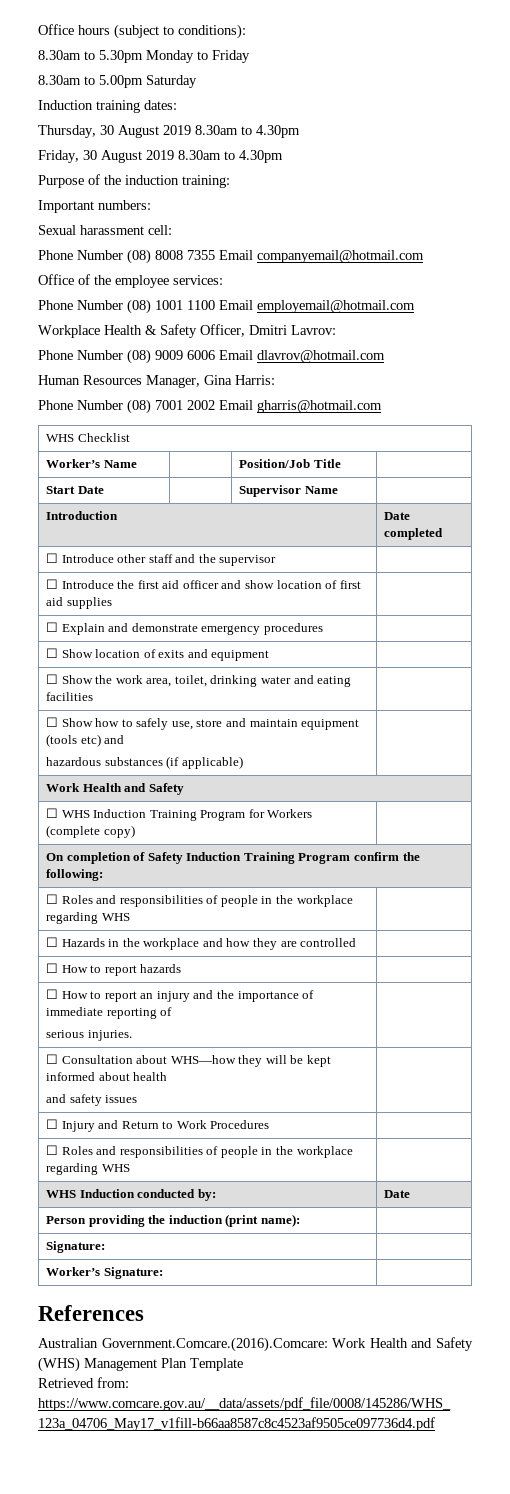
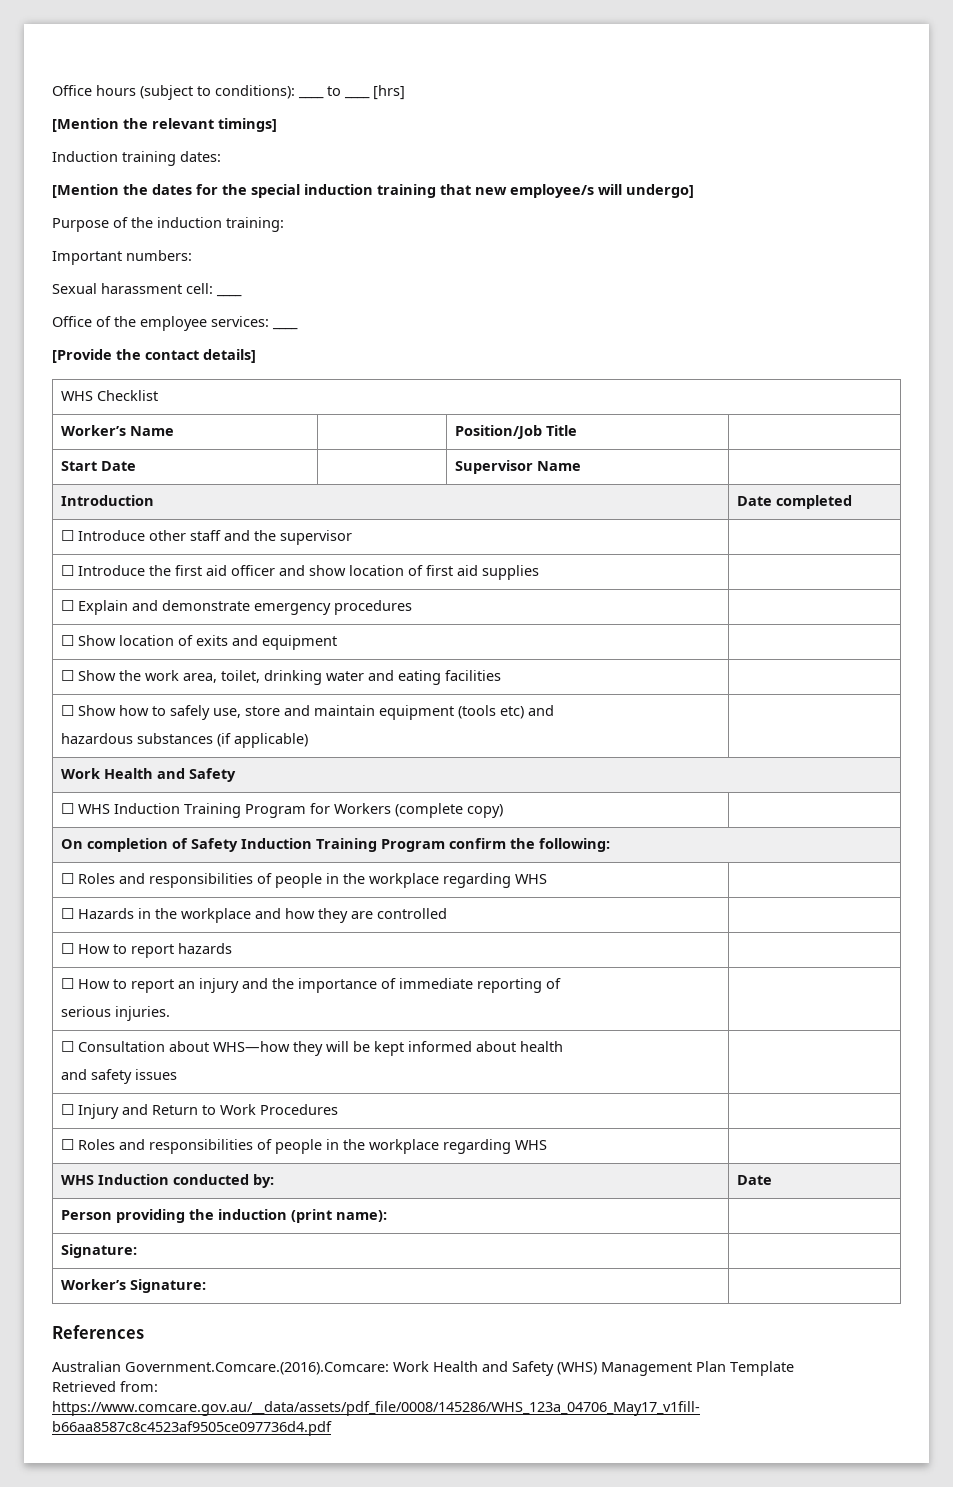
- Office hours (subject to conditions):
- 8.30am to 5.30pm Monday to Friday
- 8.30am to 5.00pm Saturday
+ Office hours (subject to conditions): ____ to ____ [hrs]
+ [Mention the relevant timings]
  Induction training dates:
- Thursday, 30 August 2019 8.30am to 4.30pm
- Friday, 30 August 2019 8.30am to 4.30pm
+ [Mention the dates for the special induction training that new employee/s will undergo]
- Sexual harassment cell:
- Phone Number (08) 8008 7355 Email companyemail@hotmail.com
+ Sexual harassment cell: ____
- Office of the employee services:
- Phone Number (08) 1001 1100 Email employemail@hotmail.com
- Workplace Health & Safety Officer, Dmitri Lavrov:
- Phone Number (08) 9009 6006 Email dlavrov@hotmail.com
- Human Resources Manager, Gina Harris:
- Phone Number (08) 7001 2002 Email gharris@hotmail.com
+ Office of the employee services: ____
+ [Provide the contact details]

